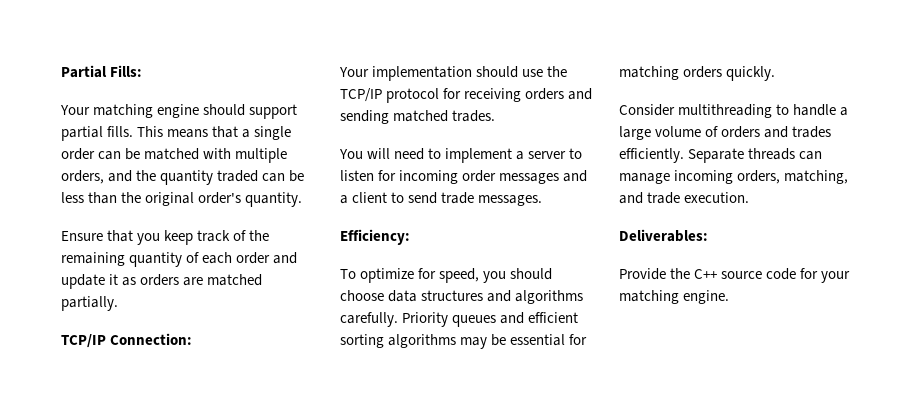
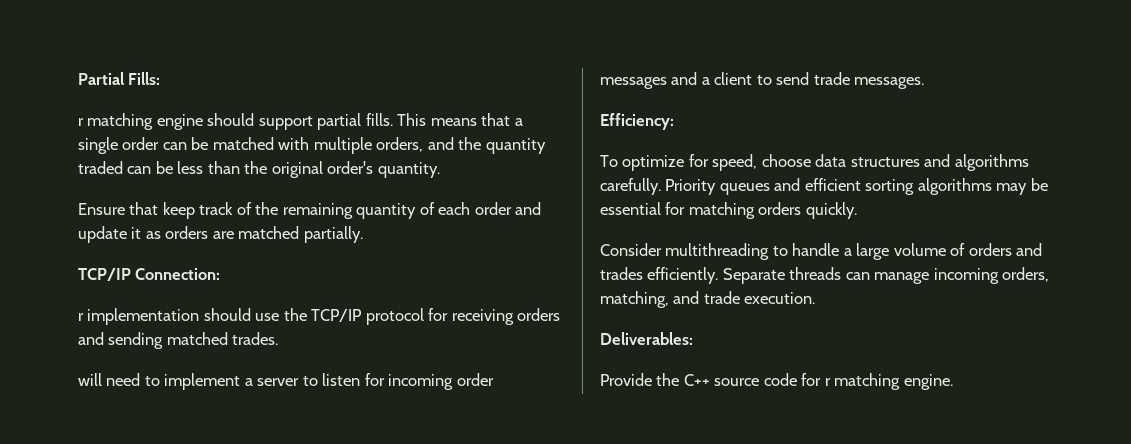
- Your matching engine should support partial fills.
+ r matching engine should support partial fills.
- Ensure that you keep track of the remaining quantity of each order and update it as orders are matched partially.
+ Ensure that keep track of the remaining quantity of each order and update it as orders are matched partially.
- Your implementation should use the TCP/IP protocol for receiving orders and sending matched trades.
+ r implementation should use the TCP/IP protocol for receiving orders and sending matched trades.
- You will need to implement a server to listen for incoming order messages and a client to send trade messages.
+ will need to implement a server to listen for incoming order messages and a client to send trade messages.
- To optimize for speed, you should choose data structures and algorithms carefully.
+ To optimize for speed, choose data structures and algorithms carefully.
- Provide the C++ source code for your matching engine.
+ Provide the C++ source code for r matching engine.

